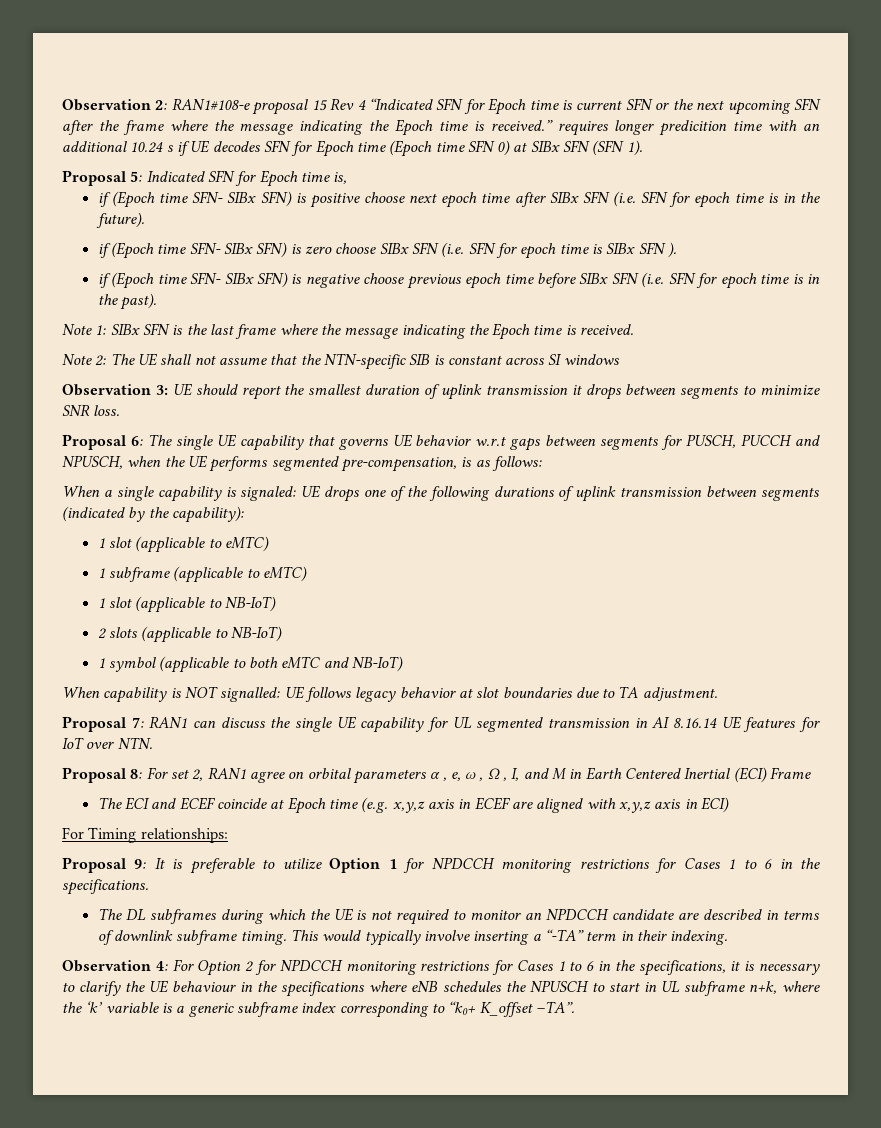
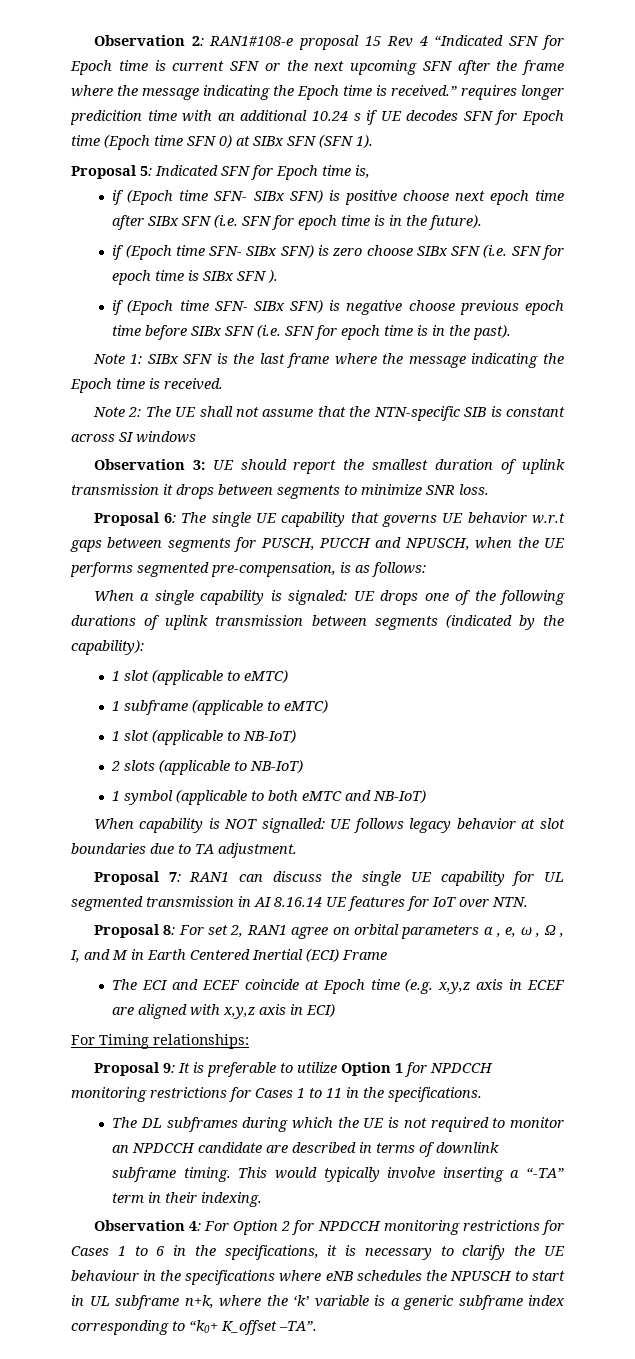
- Proposal 9: It is preferable to utilize Option 1 for NPDCCH monitoring restrictions for Cases 1 to 6 in the specifications.
+ Proposal 9: It is preferable to utilize Option 1 for NPDCCH monitoring restrictions for Cases 1 to 11 in the specifications.

